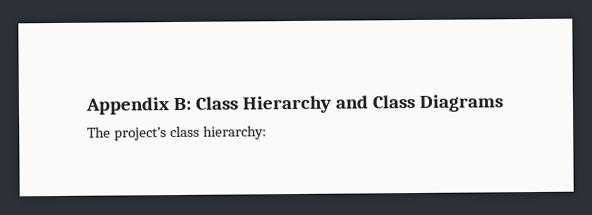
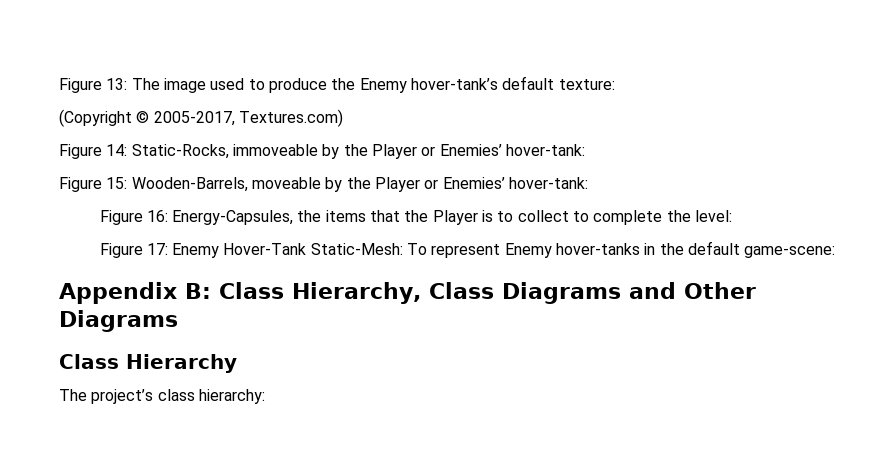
+ Figure 13: The image used to produce the Enemy hover-tank’s default texture:
+ (Copyright © 2005-2017, Textures.com)
+ Figure 14: Static-Rocks, immoveable by the Player or Enemies’ hover-tank:
+ Figure 15: Wooden-Barrels, moveable by the Player or Enemies’ hover-tank:
+ Figure 16: Energy-Capsules, the items that the Player is to collect to complete the level:
+ Figure 17: Enemy Hover-Tank Static-Mesh: To represent Enemy hover-tanks in the default game-scene:
- Appendix B: Class Hierarchy and Class Diagrams
+ Appendix B: Class Hierarchy, Class Diagrams and Other Diagrams
+ Class Hierarchy

